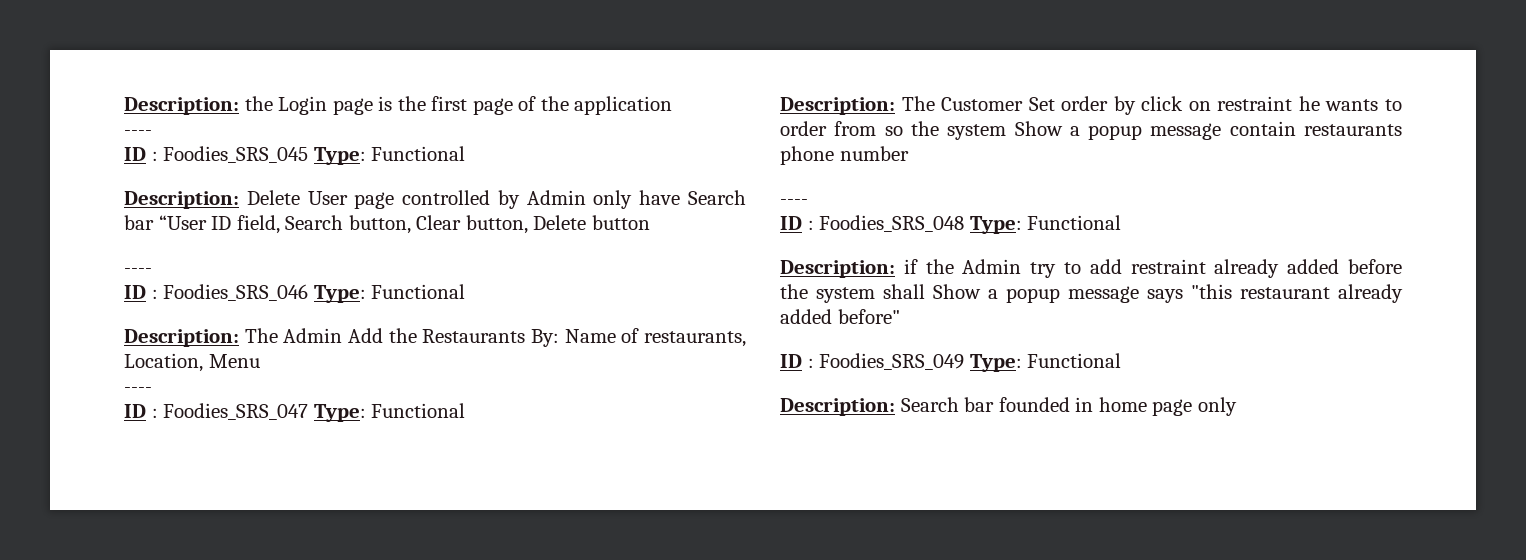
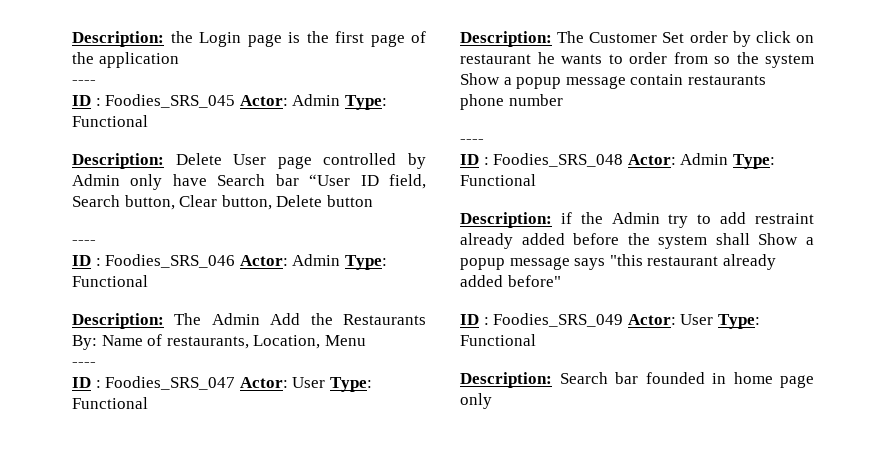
- ID : Foodies_SRS_045 Type: Functional
+ ID : Foodies_SRS_045 Actor: Admin Type: Functional
- ID : Foodies_SRS_046 Type: Functional
+ ID : Foodies_SRS_046 Actor: Admin Type: Functional
- ID : Foodies_SRS_047 Type: Functional
+ ID : Foodies_SRS_047 Actor: User Type: Functional
- Description: The Customer Set order by click on restraint he wants to order from so the system Show a popup message contain restaurants phone number
+ Description: The Customer Set order by click on restaurant he wants to order from so the system Show a popup message contain restaurants phone number
- ID : Foodies_SRS_048 Type: Functional
+ ID : Foodies_SRS_048 Actor: Admin Type: Functional
- ID : Foodies_SRS_049 Type: Functional
+ ID : Foodies_SRS_049 Actor: User Type: Functional

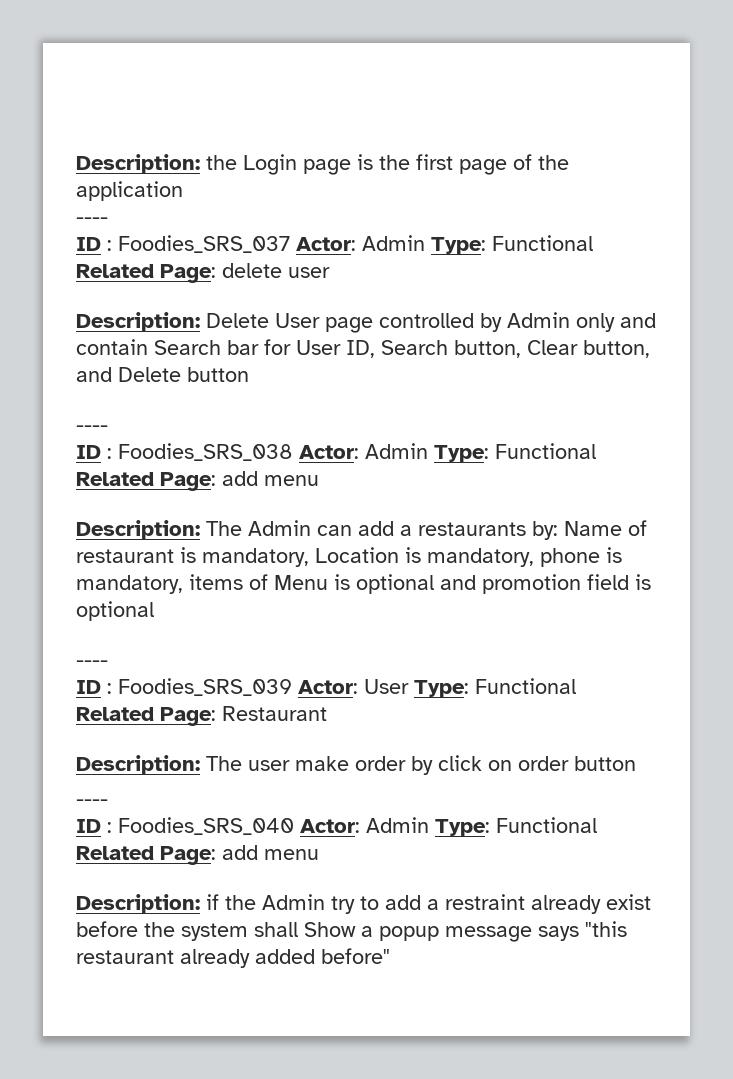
- ID : Foodies_SRS_045 Actor: Admin Type: Functional
+ ID : Foodies_SRS_037 Actor: Admin Type: Functional Related Page: delete user
- Description: Delete User page controlled by Admin only have Search bar “User ID field, Search button, Clear button, Delete button
+ Description: Delete User page controlled by Admin only and contain Search bar for User ID, Search button, Clear button, and Delete button
- ID : Foodies_SRS_046 Actor: Admin Type: Functional
+ ID : Foodies_SRS_038 Actor: Admin Type: Functional Related Page: add menu
- Description: The Admin Add the Restaurants By: Name of restaurants, Location, Menu
+ Description: The Admin can add a restaurants by: Name of restaurant is mandatory, Location is mandatory, phone is mandatory, items of Menu is optional and promotion field is optional
  ----
- ID : Foodies_SRS_047 Actor: User Type: Functional
- Description: The Customer Set order by click on restaurant he wants to order from so the system Show a popup message contain restaurants phone number
+ ID : Foodies_SRS_039 Actor: User Type: Functional Related Page: Restaurant
+ Description: The user make order by click on order button
  ----
- ID : Foodies_SRS_048 Actor: Admin Type: Functional
+ ID : Foodies_SRS_040 Actor: Admin Type: Functional Related Page: add menu
- Description: if the Admin try to add restraint already added before the system shall Show a popup message says "this restaurant already added before"
+ Description: if the Admin try to add a restraint already exist before the system shall Show a popup message says "this restaurant already added before"
- ID : Foodies_SRS_049 Actor: User Type: Functional
- Description: Search bar founded in home page only

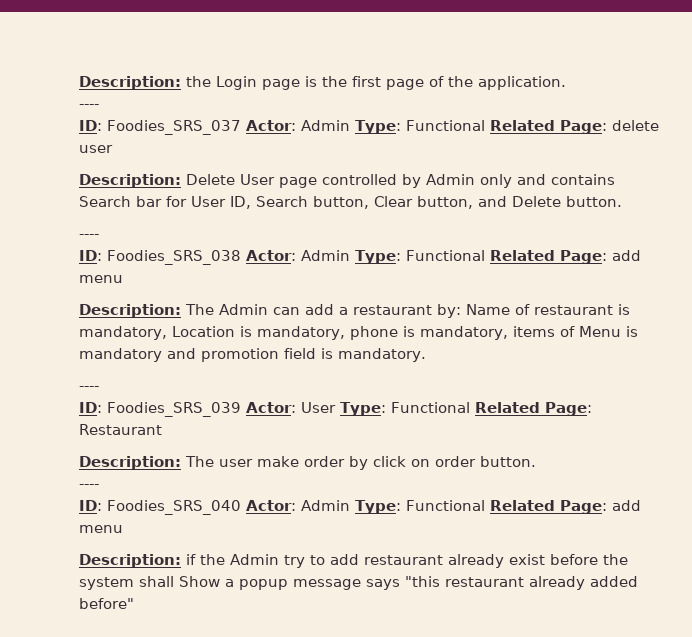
- Description: the Login page is the first page of the application
+ Description: the Login page is the first page of the application.
  ----
- ID : Foodies_SRS_037 Actor: Admin Type: Functional Related Page: delete user
+ ID: Foodies_SRS_037 Actor: Admin Type: Functional Related Page: delete user
- Description: Delete User page controlled by Admin only and contain Search bar for User ID, Search button, Clear button, and Delete button
+ Description: Delete User page controlled by Admin only and contains Search bar for User ID, Search button, Clear button, and Delete button.
  ----
- ID : Foodies_SRS_038 Actor: Admin Type: Functional Related Page: add menu
+ ID: Foodies_SRS_038 Actor: Admin Type: Functional Related Page: add menu
- Description: The Admin can add a restaurants by: Name of restaurant is mandatory, Location is mandatory, phone is mandatory, items of Menu is optional and promotion field is optional
+ Description: The Admin can add a restaurant by: Name of restaurant is mandatory, Location is mandatory, phone is mandatory, items of Menu is mandatory and promotion field is mandatory.
  ----
- ID : Foodies_SRS_039 Actor: User Type: Functional Related Page: Restaurant
+ ID: Foodies_SRS_039 Actor: User Type: Functional Related Page: Restaurant
- Description: The user make order by click on order button
+ Description: The user make order by click on order button.
  ----
- ID : Foodies_SRS_040 Actor: Admin Type: Functional Related Page: add menu
+ ID: Foodies_SRS_040 Actor: Admin Type: Functional Related Page: add menu
- Description: if the Admin try to add a restraint already exist before the system shall Show a popup message says "this restaurant already added before"
+ Description: if the Admin try to add restaurant already exist before the system shall Show a popup message says "this restaurant already added before"

